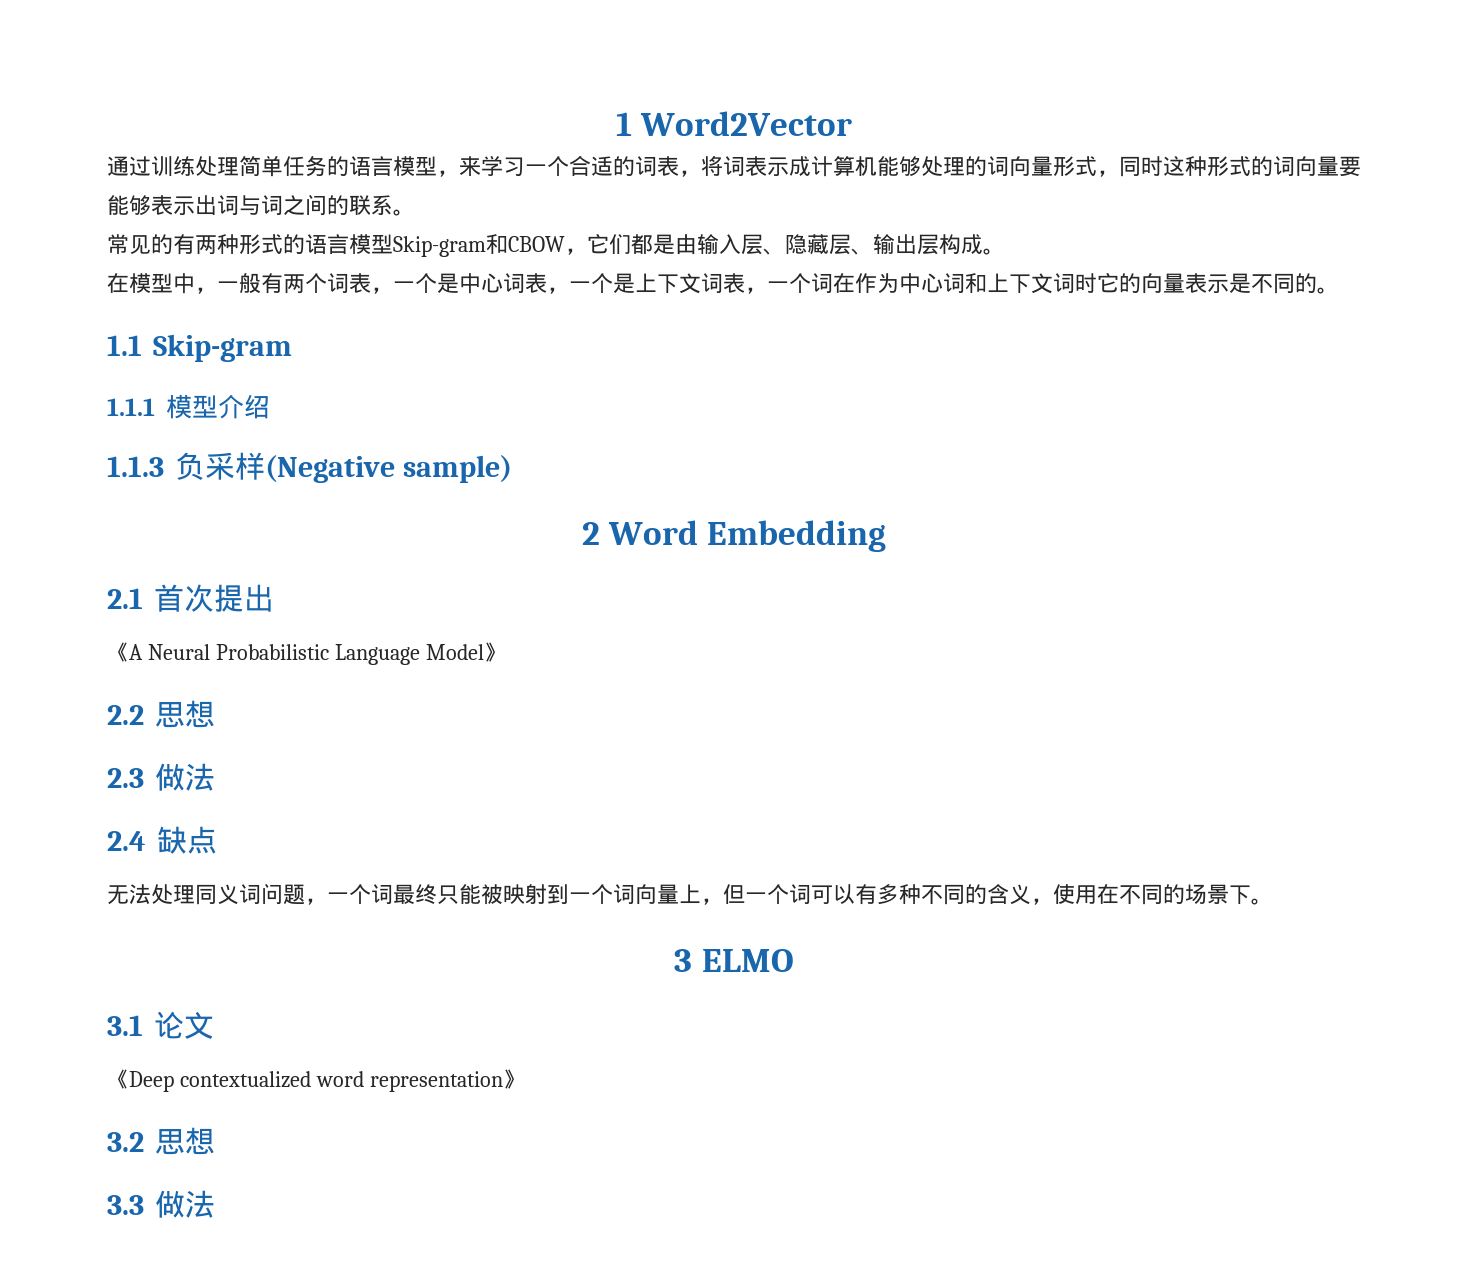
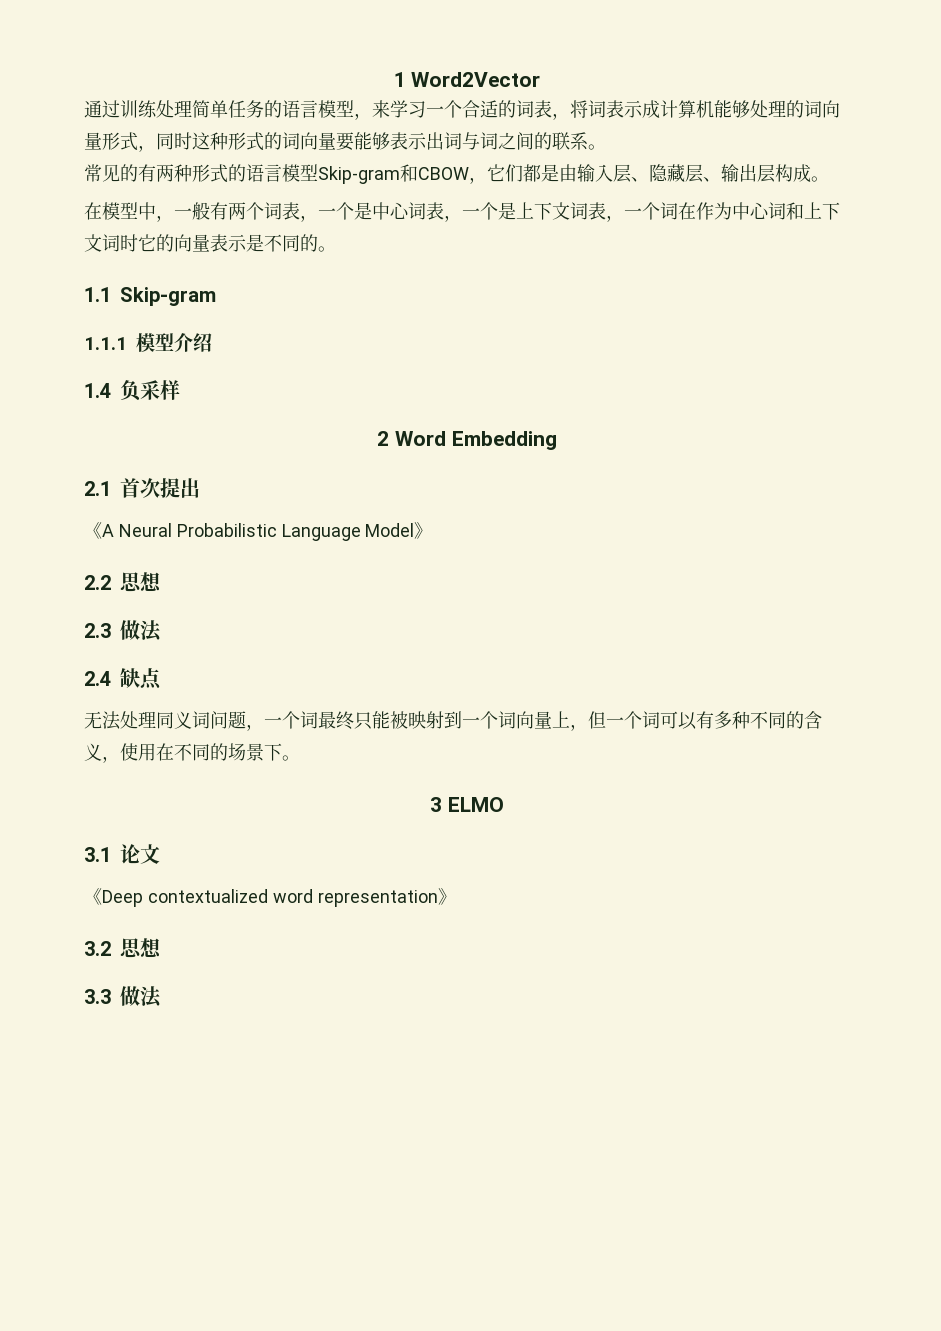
- 1.1.3负采样(Negative sample)
+ 1.4负采样

